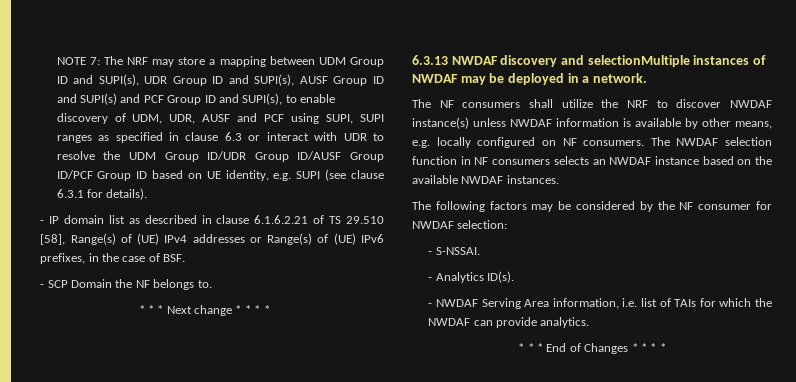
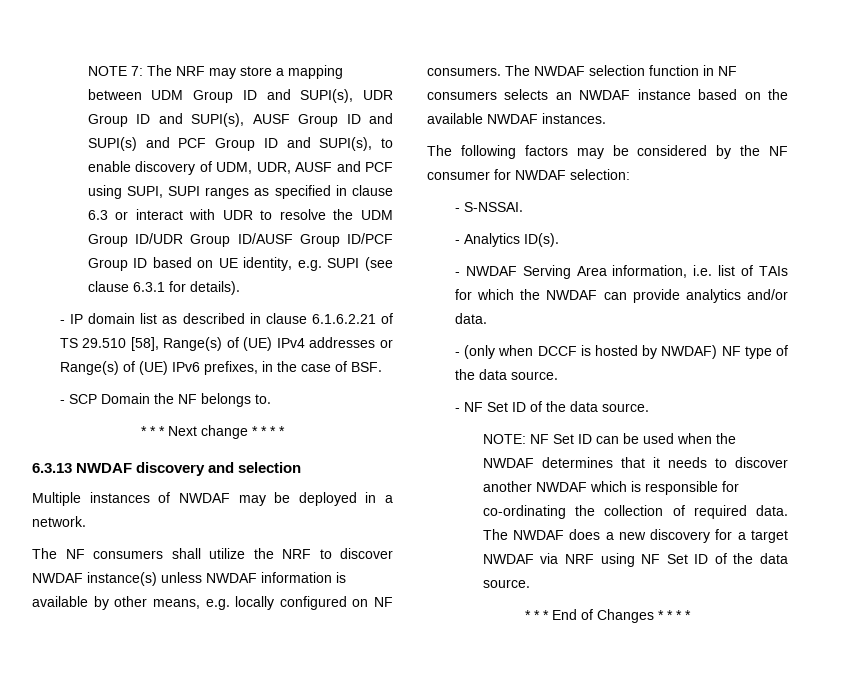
- 6.3.13 NWDAF discovery and selectionMultiple instances of NWDAF may be deployed in a network.
+ 6.3.13 NWDAF discovery and selection
+ Multiple instances of NWDAF may be deployed in a network.
- - NWDAF Serving Area information, i.e. list of TAIs for which the NWDAF can provide analytics.
+ - NWDAF Serving Area information, i.e. list of TAIs for which the NWDAF can provide analytics and/or data.
+ - (only when DCCF is hosted by NWDAF) NF type of the data source.
+ - NF Set ID of the data source.
+ NOTE: NF Set ID can be used when the NWDAF determines that it needs to discover another NWDAF which is responsible for co-ordinating the collection of required data. The NWDAF does a new discovery for a target NWDAF via NRF using NF Set ID of the data source.

